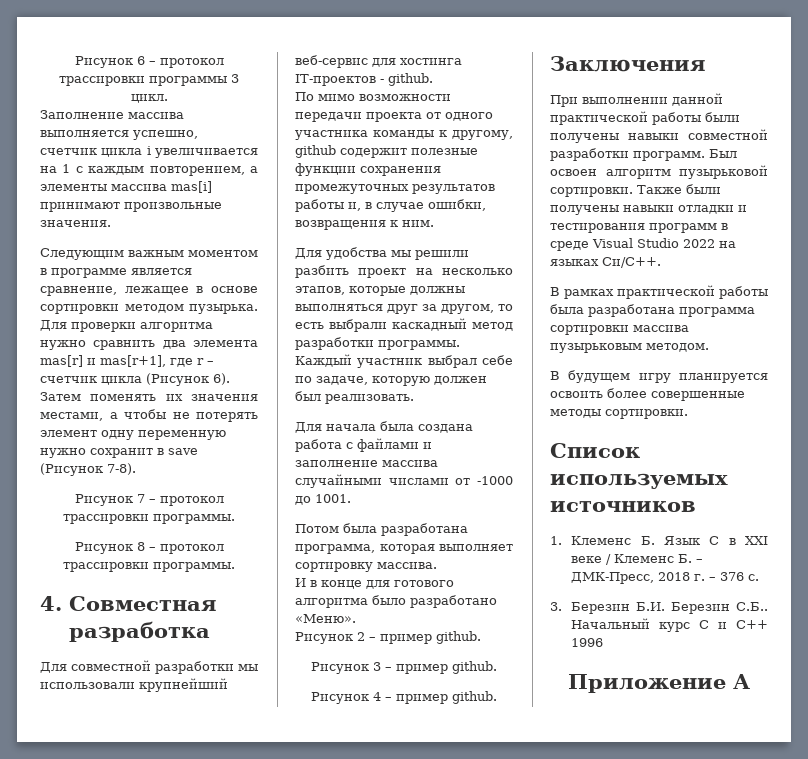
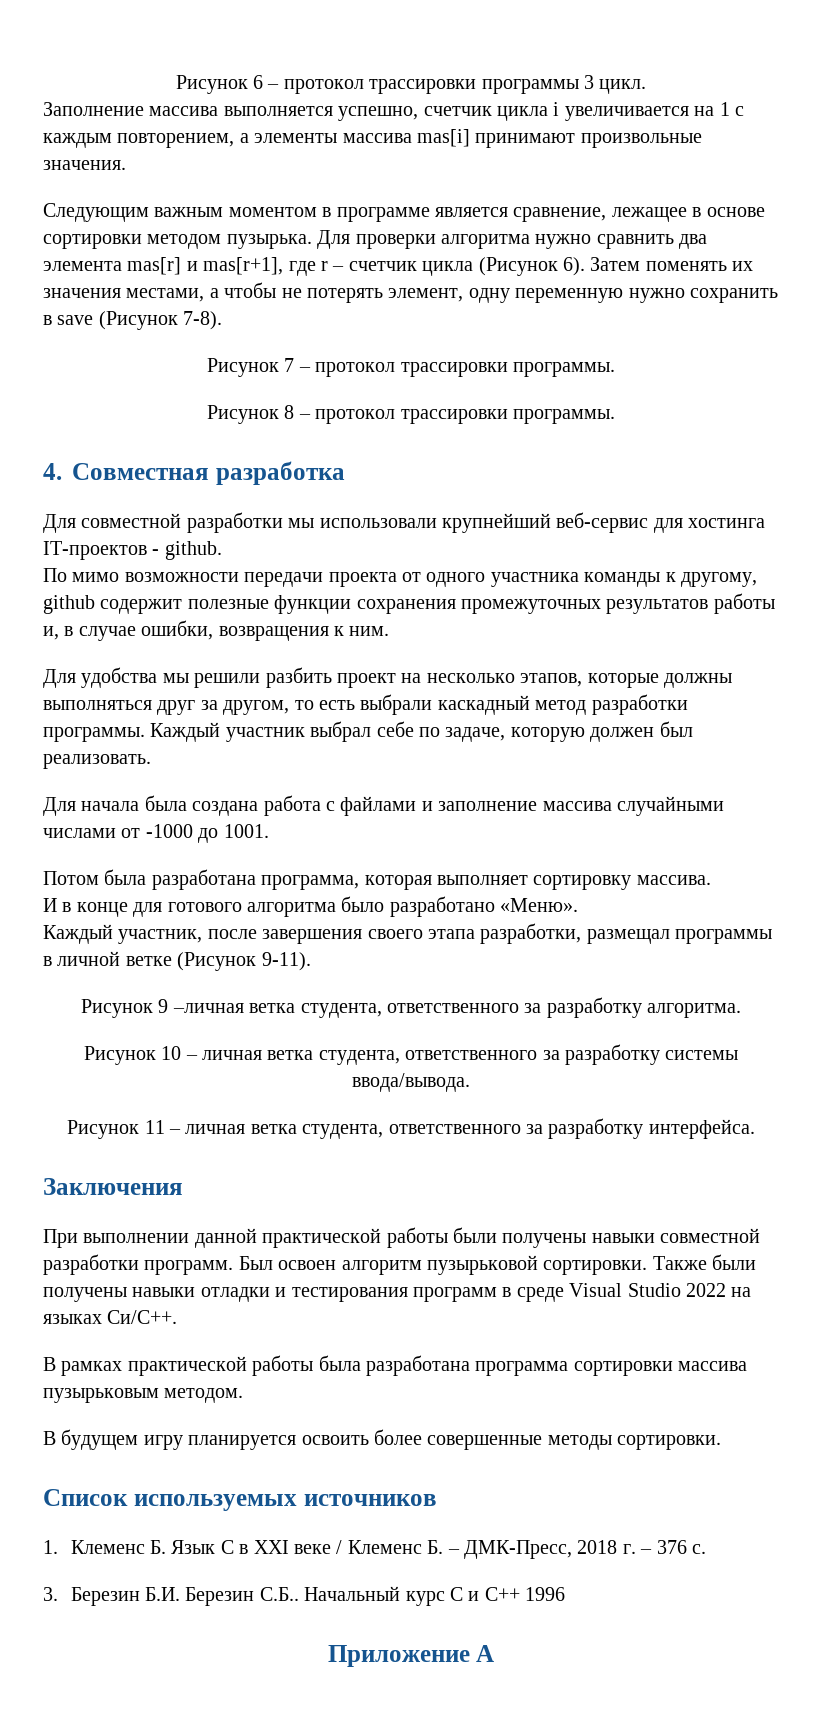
- Затем поменять их значения местами, а чтобы не потерять элемент одну переменную нужно сохранит в save (Рисунок 7-8).
+ Затем поменять их значения местами, а чтобы не потерять элемент, одну переменную нужно сохранить в save (Рисунок 7-8).
- Рисунок 2 – пример github.
- Рисунок 3 – пример github.
- Рисунок 4 – пример github.
+ Каждый участник, после завершения своего этапа разработки, размещал программы в личной ветке (Рисунок 9-11).
+ Рисунок 9 –личная ветка студента, ответственного за разработку алгоритма.
+ Рисунок 10 – личная ветка студента, ответственного за разработку системы ввода/вывода.
+ Рисунок 11 – личная ветка студента, ответственного за разработку интерфейса.

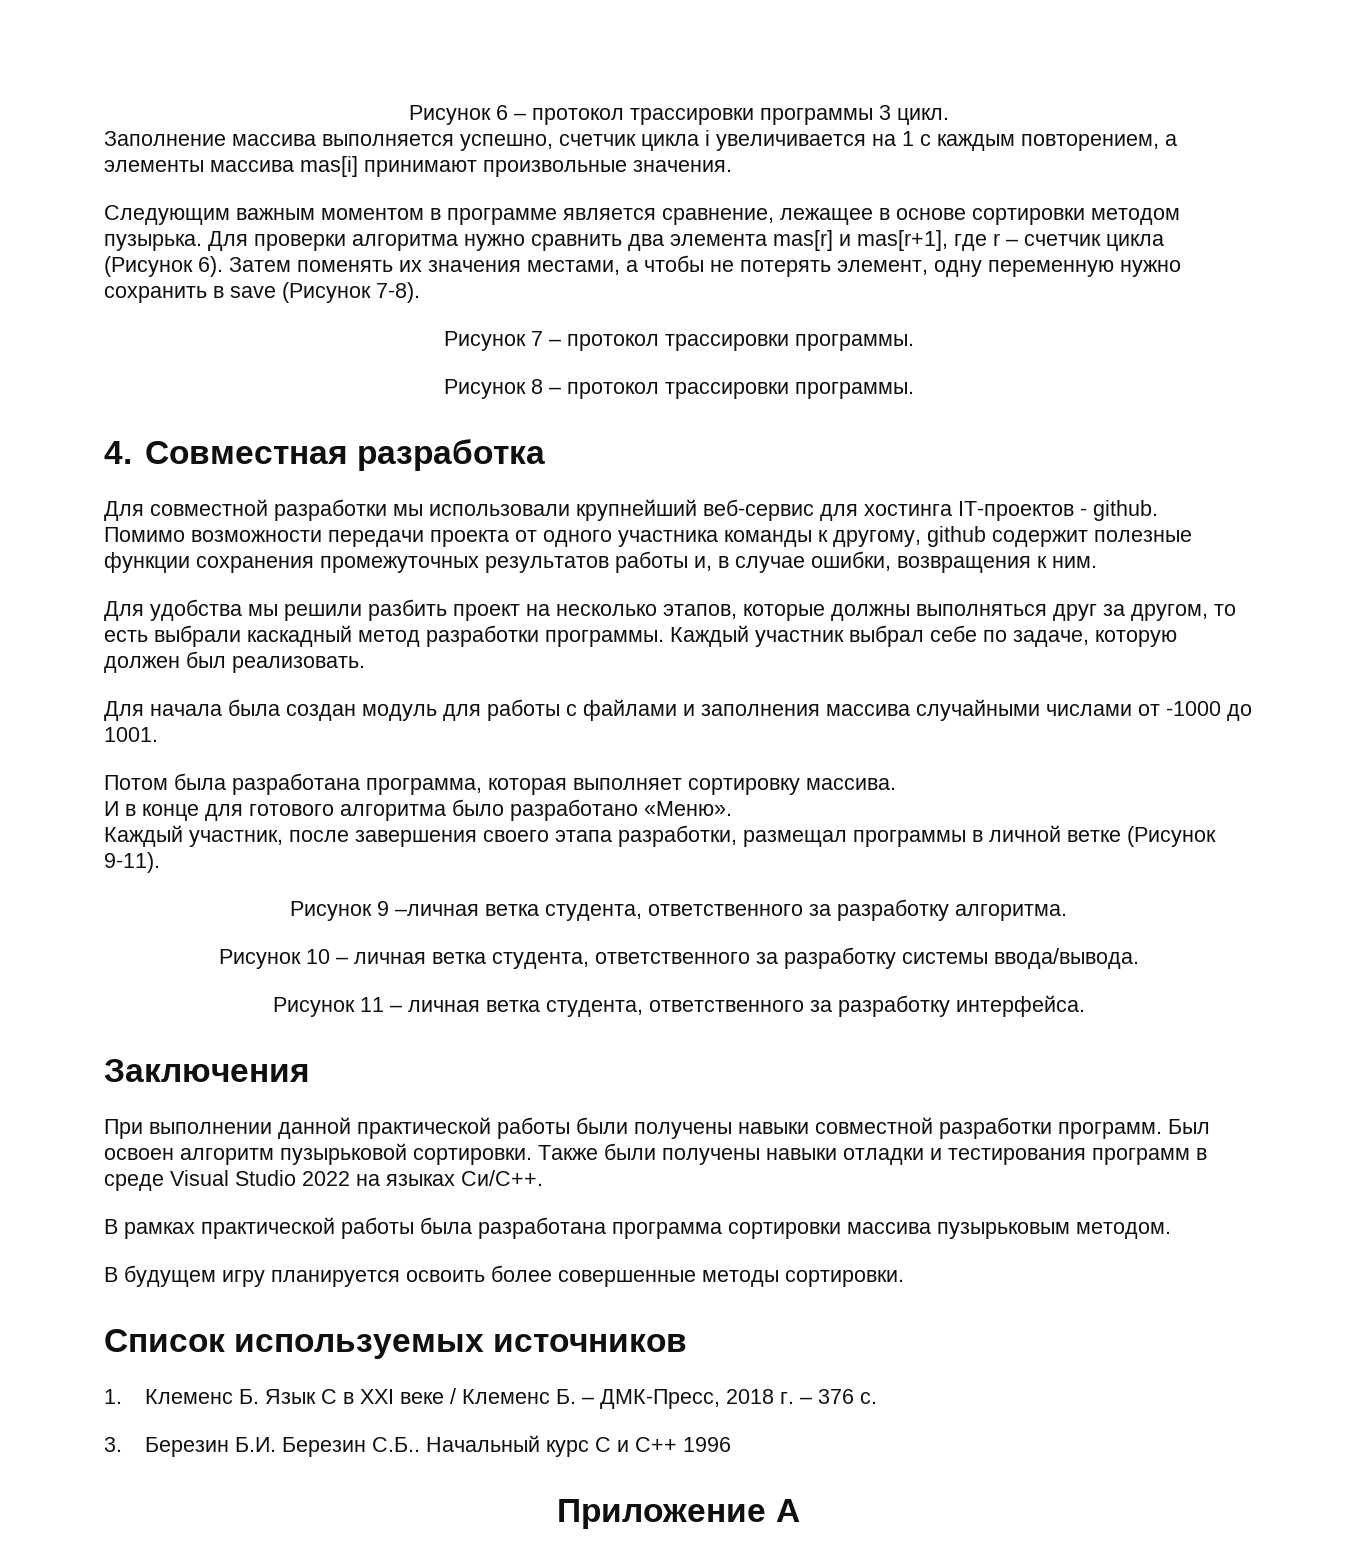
- По мимо возможности передачи проекта от одного участника команды к другому, github содержит полезные функции сохранения промежуточных результатов работы и, в случае ошибки, возвращения к ним.
+ Помимо возможности передачи проекта от одного участника команды к другому, github содержит полезные функции сохранения промежуточных результатов работы и, в случае ошибки, возвращения к ним.
- Для начала была создана работа с файлами и заполнение массива случайными числами от -1000 до 1001.
+ Для начала была создан модуль для работы с файлами и заполнения массива случайными числами от -1000 до 1001.

